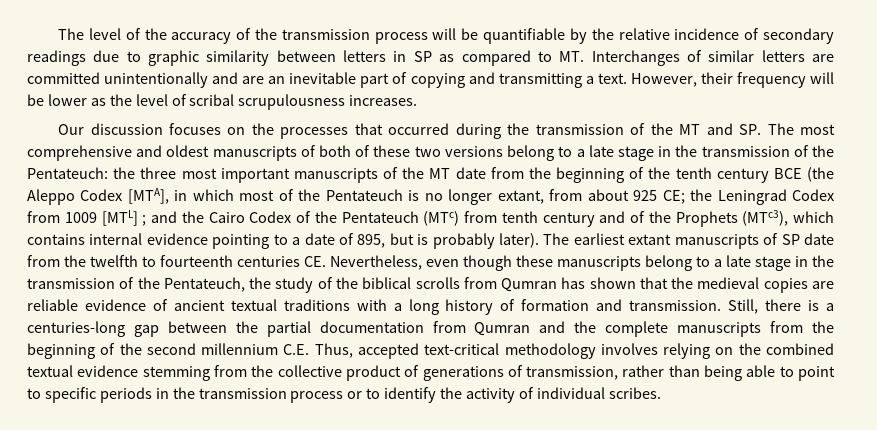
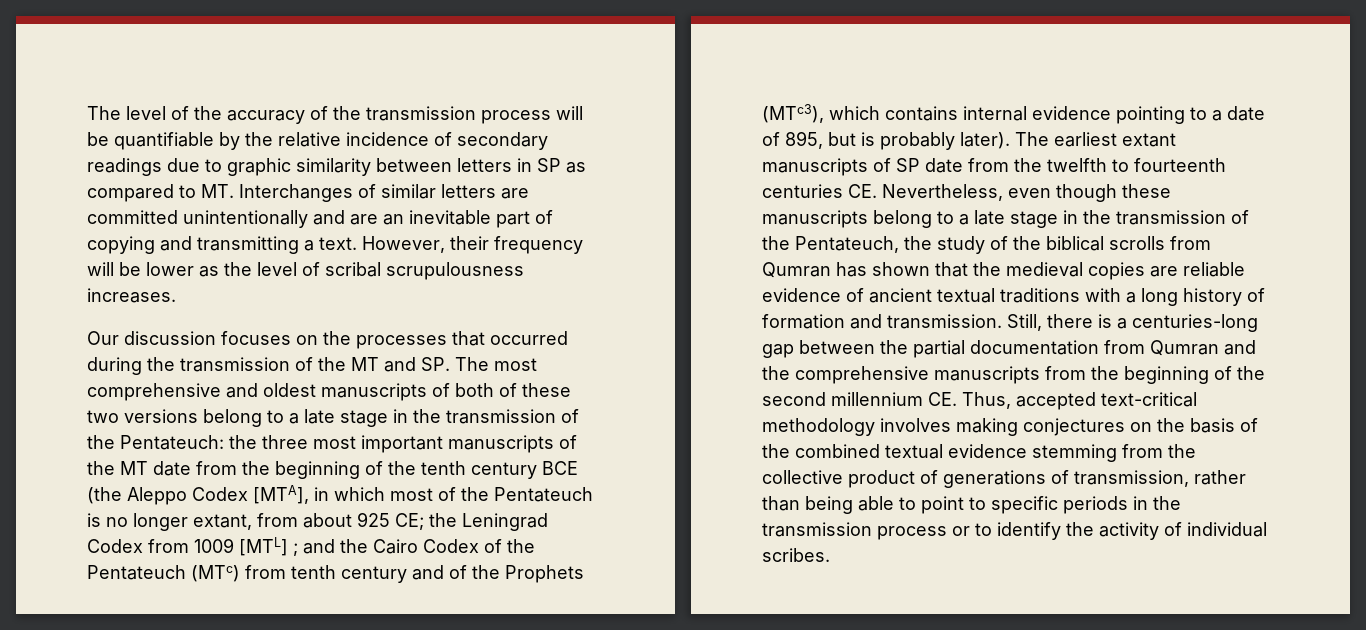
- Still, there is a centuries-long gap between the partial documentation from Qumran and the complete manuscripts from the beginning of the second millennium C.E. Thus, accepted text-critical methodology involves relying on the combined textual evidence stemming from the collective product of generations of transmission, rather than being able to point to specific periods in the transmission process or to identify the activity of individual scribes.
+ Still, there is a centuries-long gap between the partial documentation from Qumran and the comprehensive manuscripts from the beginning of the second millennium CE. Thus, accepted text-critical methodology involves making conjectures on the basis of the combined textual evidence stemming from the collective product of generations of transmission, rather than being able to point to specific periods in the transmission process or to identify the activity of individual scribes.

